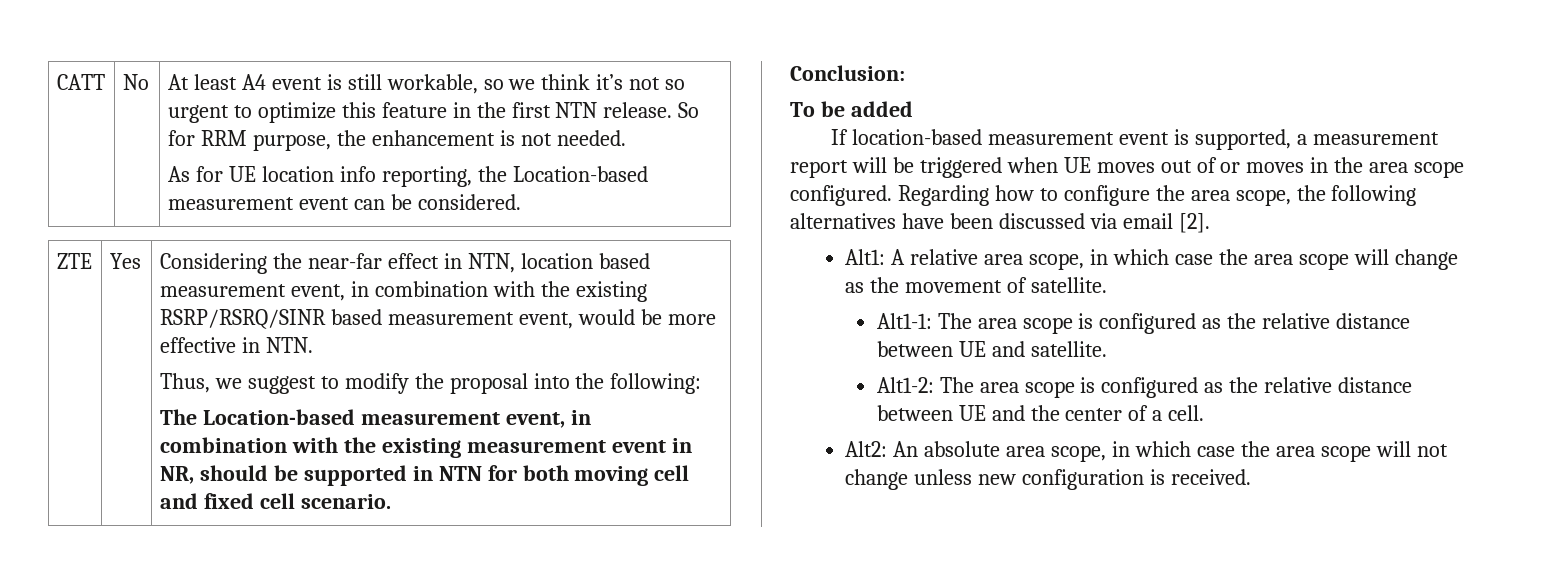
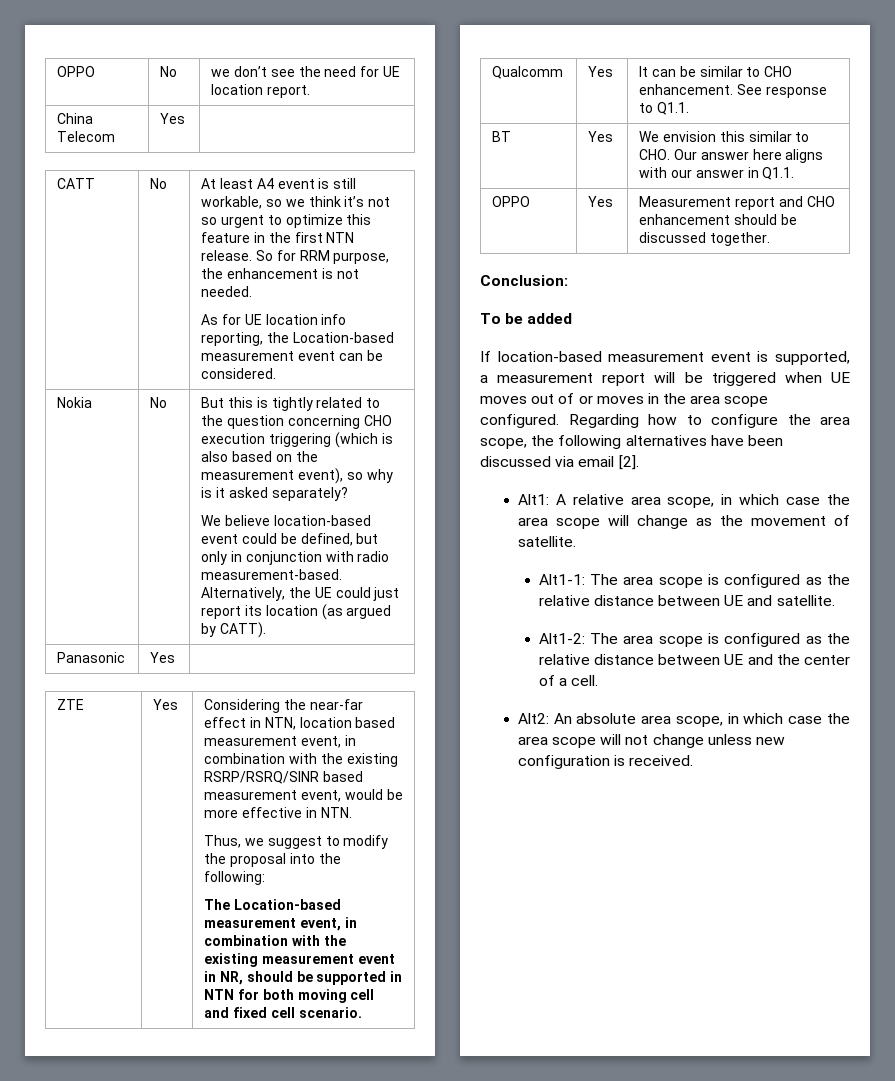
+ OPPO | No | we don’t see the need for UE location report.
+ China Telecom | Yes |
+ Nokia | No | But this is tightly related to the question concerning CHO execution triggering (which is also based on the measurement event), so why is it asked separately?
+ We believe location-based event could be defined, but only in conjunction with radio measurement-based. Alternatively, the UE could just report its location (as argued by CATT).
+ Panasonic | Yes |
+ Qualcomm | Yes | It can be similar to CHO enhancement. See response to Q1.1.
+ BT | Yes | We envision this similar to CHO. Our answer here aligns with our answer in Q1.1.
+ OPPO | Yes | Measurement report and CHO enhancement should be discussed together.

